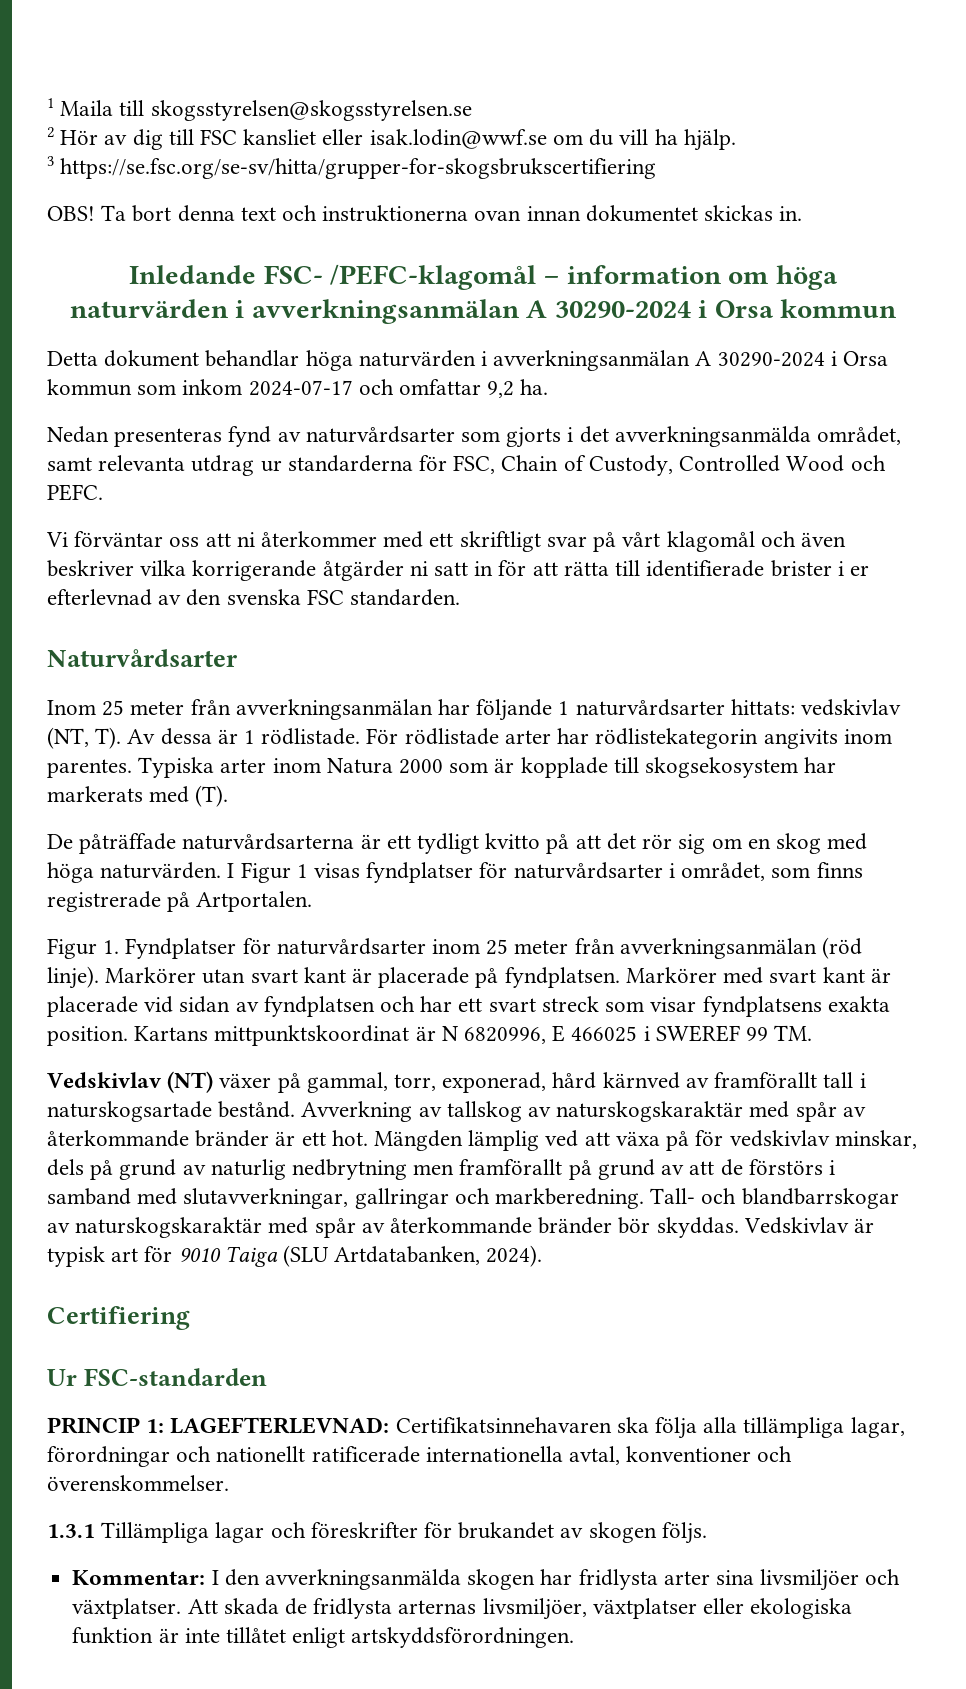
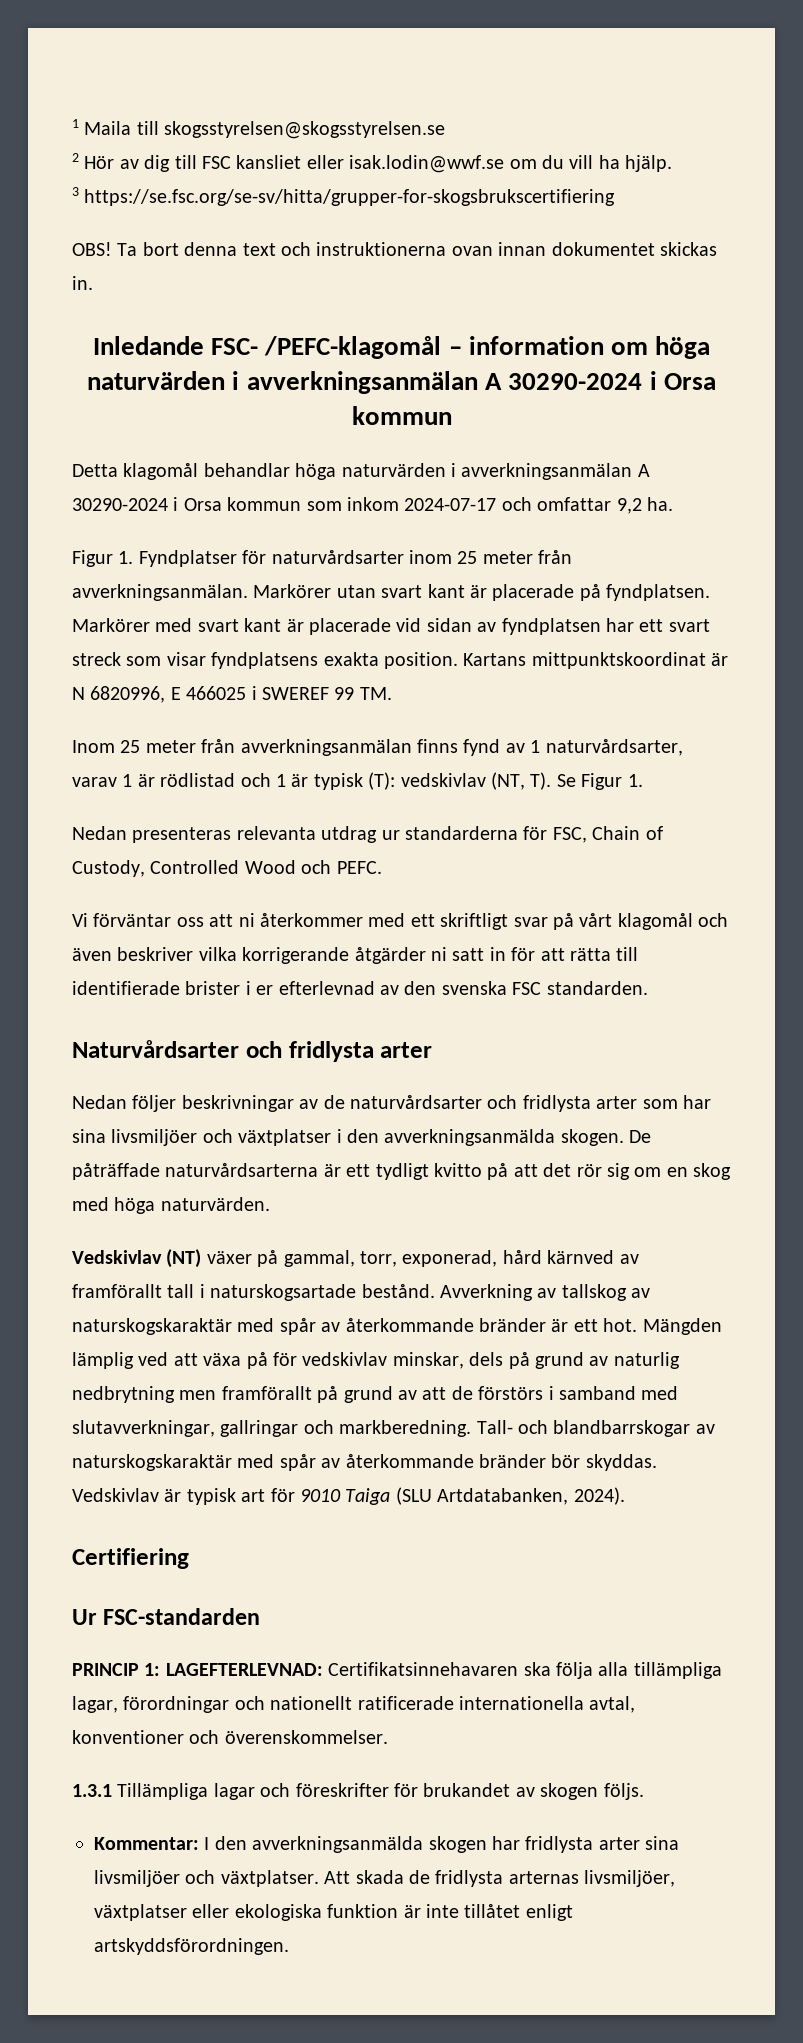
- Detta dokument behandlar höga naturvärden i avverkningsanmälan A 30290-2024 i Orsa kommun som inkom 2024-07-17 och omfattar 9,2 ha.
+ Detta klagomål behandlar höga naturvärden i avverkningsanmälan A 30290-2024 i Orsa kommun som inkom 2024-07-17 och omfattar 9,2 ha.
- Nedan presenteras fynd av naturvårdsarter som gjorts i det avverkningsanmälda området, samt relevanta utdrag ur standarderna för FSC, Chain of Custody, Controlled Wood och PEFC.
+ Figur 1. Fyndplatser för naturvårdsarter inom 25 meter från avverkningsanmälan. Markörer utan svart kant är placerade på fyndplatsen. Markörer med svart kant är placerade vid sidan av fyndplatsen har ett svart streck som visar fyndplatsens exakta position. Kartans mittpunktskoordinat är N 6820996, E 466025 i SWEREF 99 TM.
+ Inom 25 meter från avverkningsanmälan finns fynd av 1 naturvårdsarter, varav 1 är rödlistad och 1 är typisk (T): vedskivlav (NT, T). Se Figur 1.
+ Nedan presenteras relevanta utdrag ur standarderna för FSC, Chain of Custody, Controlled Wood och PEFC.
- Naturvårdsarter
- Inom 25 meter från avverkningsanmälan har följande 1 naturvårdsarter hittats: vedskivlav (NT, T). Av dessa är 1 rödlistade. För rödlistade arter har rödlistekategorin angivits inom parentes. Typiska arter inom Natura 2000 som är kopplade till skogsekosystem har markerats med (T).
- De påträffade naturvårdsarterna är ett tydligt kvitto på att det rör sig om en skog med höga naturvärden. I Figur 1 visas fyndplatser för naturvårdsarter i området, som finns registrerade på Artportalen.
- Figur 1. Fyndplatser för naturvårdsarter inom 25 meter från avverkningsanmälan (röd linje). Markörer utan svart kant är placerade på fyndplatsen. Markörer med svart kant är placerade vid sidan av fyndplatsen och har ett svart streck som visar fyndplatsens exakta position. Kartans mittpunktskoordinat är N 6820996, E 466025 i SWEREF 99 TM.
+ Naturvårdsarter och fridlysta arter
+ Nedan följer beskrivningar av de naturvårdsarter och fridlysta arter som har sina livsmiljöer och växtplatser i den avverkningsanmälda skogen. De påträffade naturvårdsarterna är ett tydligt kvitto på att det rör sig om en skog med höga naturvärden.

